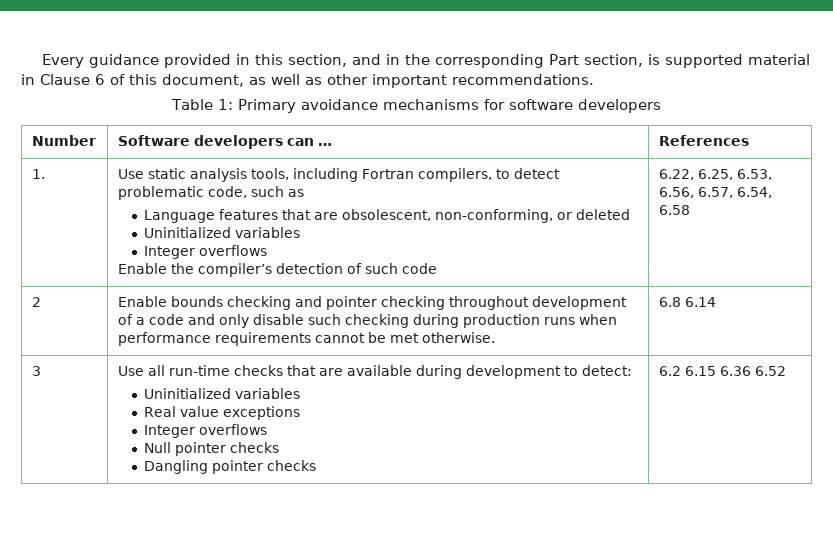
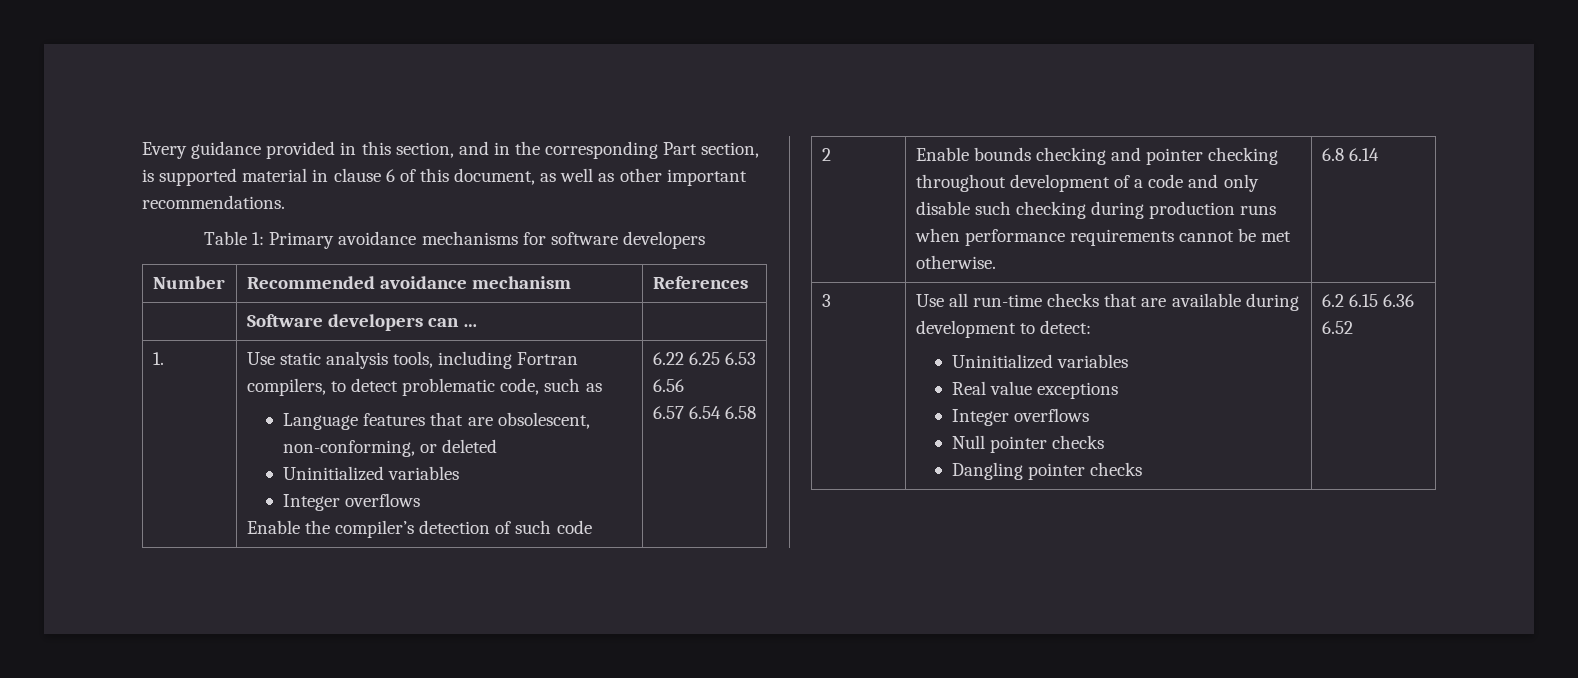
- Every guidance provided in this section, and in the corresponding Part section, is supported material in Clause 6 of this document, as well as other important recommendations.
+ Every guidance provided in this section, and in the corresponding Part section, is supported material in clause 6 of this document, as well as other important recommendations.
- Number | Software developers can … | References
+ Number | Recommended avoidance mechanism | References
+ | Software developers can … |
  1. | Use static analysis tools, including Fortran compilers, to detect problematic code, such as
  Language features that are obsolescent, non-conforming, or deleted
  Uninitialized variables
  Integer overflows
- Enable the compiler’s detection of such code | 6.22, 6.25, 6.53, 6.56, 6.57, 6.54, 6.58
+ Enable the compiler’s detection of such code | 6.22 6.25 6.53 6.56
+ 6.57 6.54 6.58

